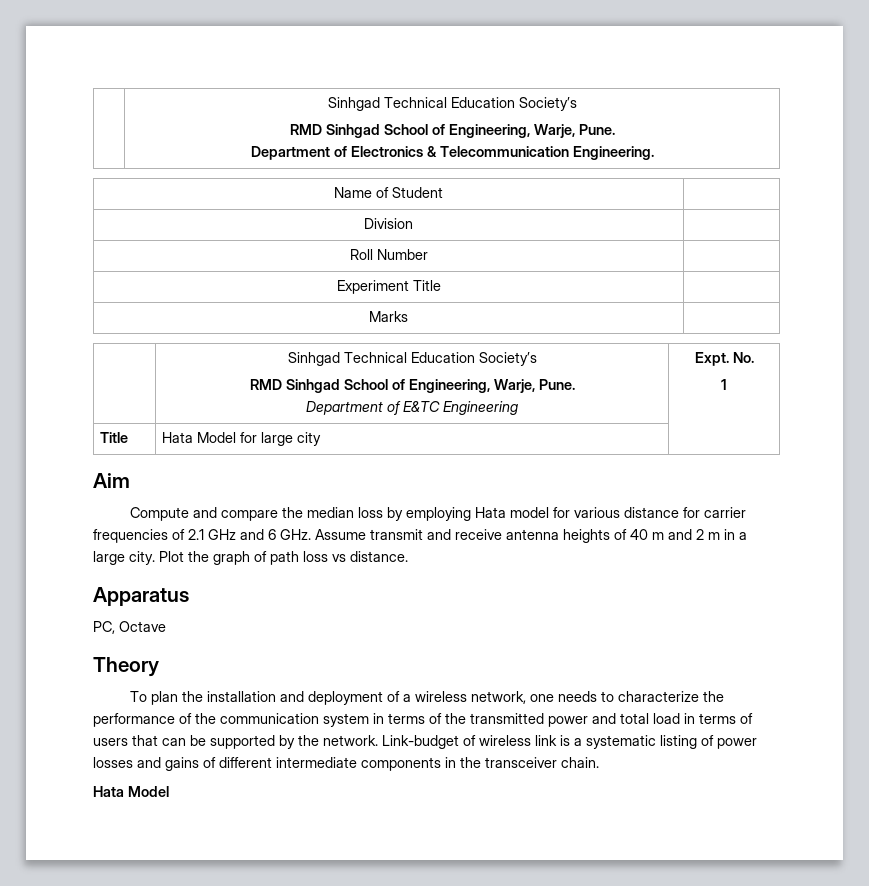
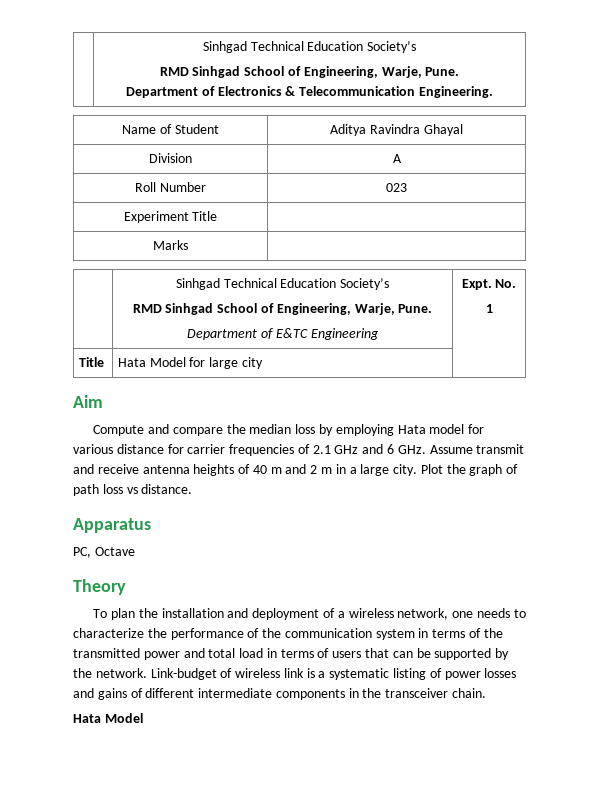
- Name of Student |
+ Name of Student | Aditya Ravindra Ghayal
- Division |
+ Division | A
- Roll Number |
+ Roll Number | 023

